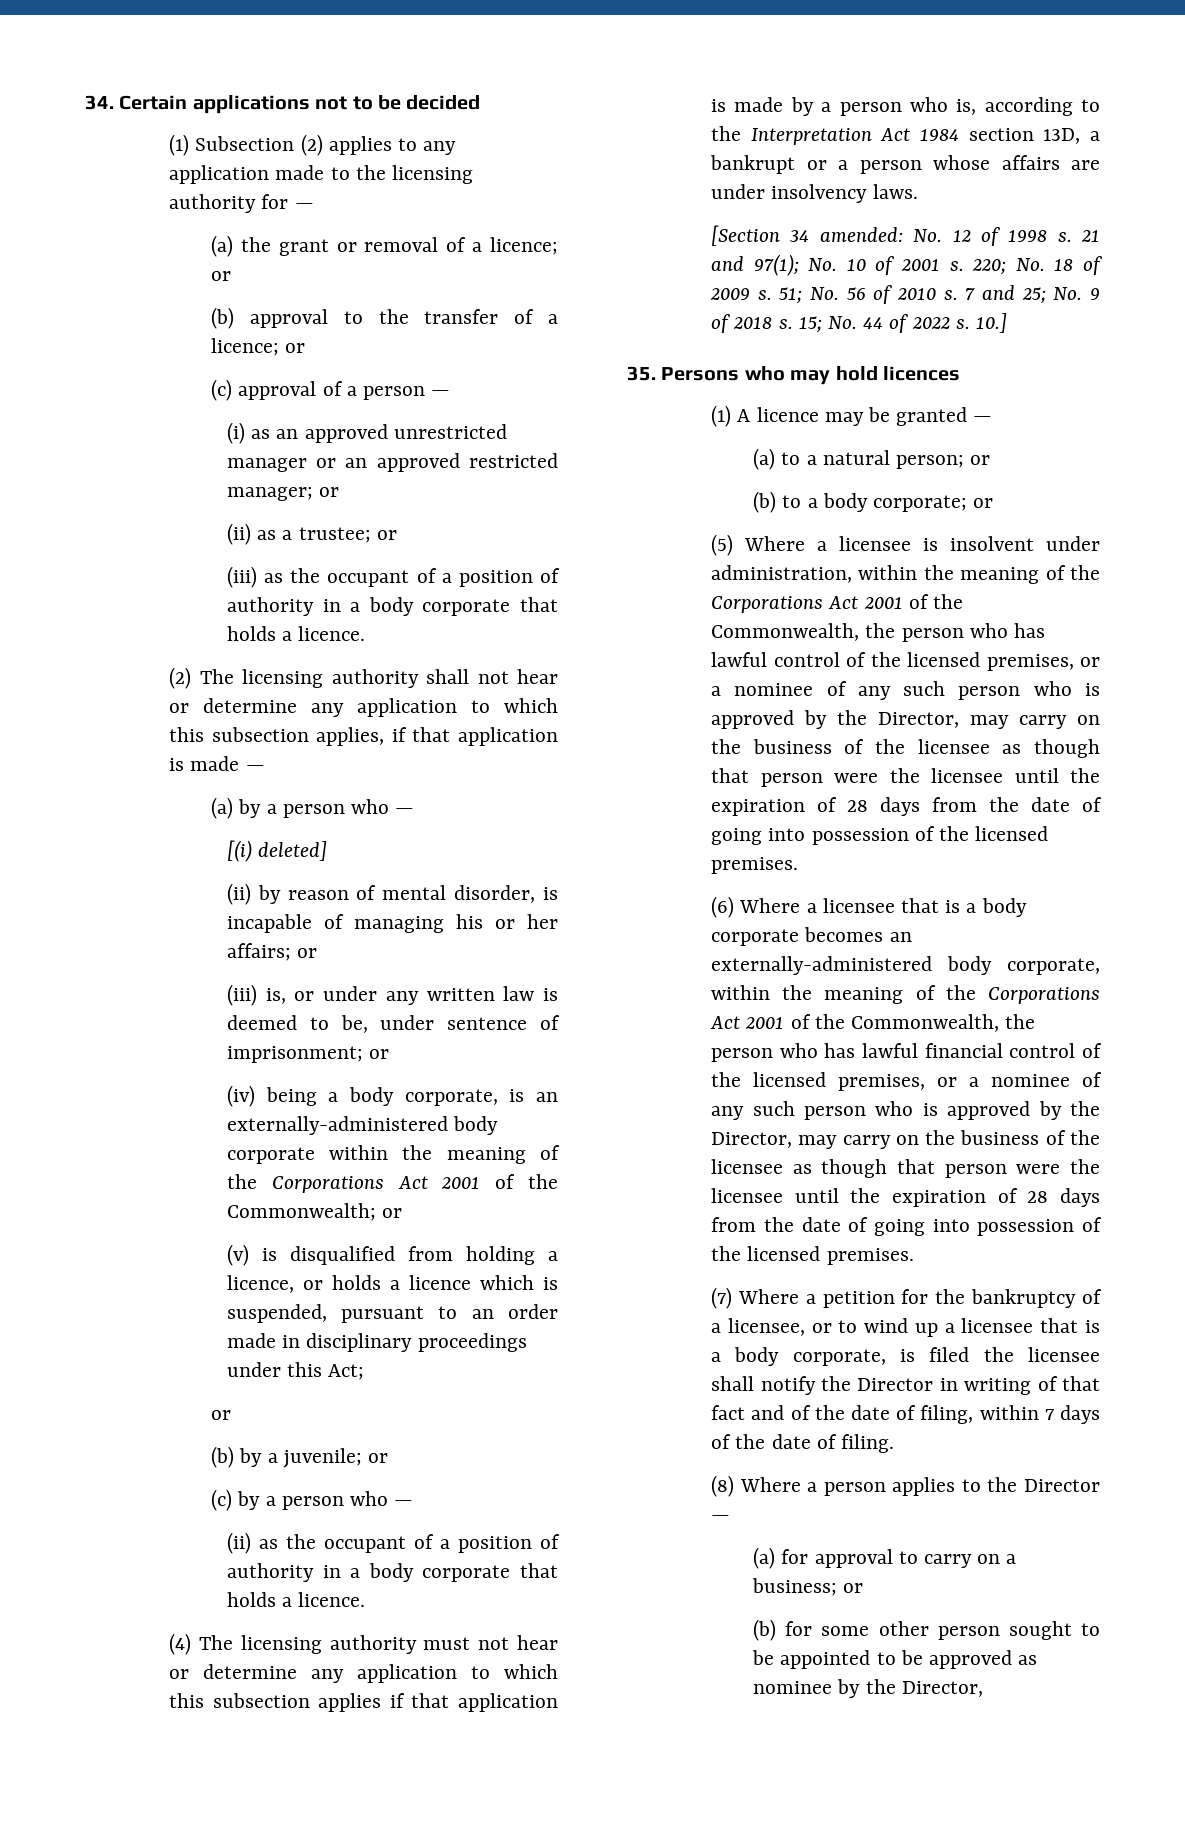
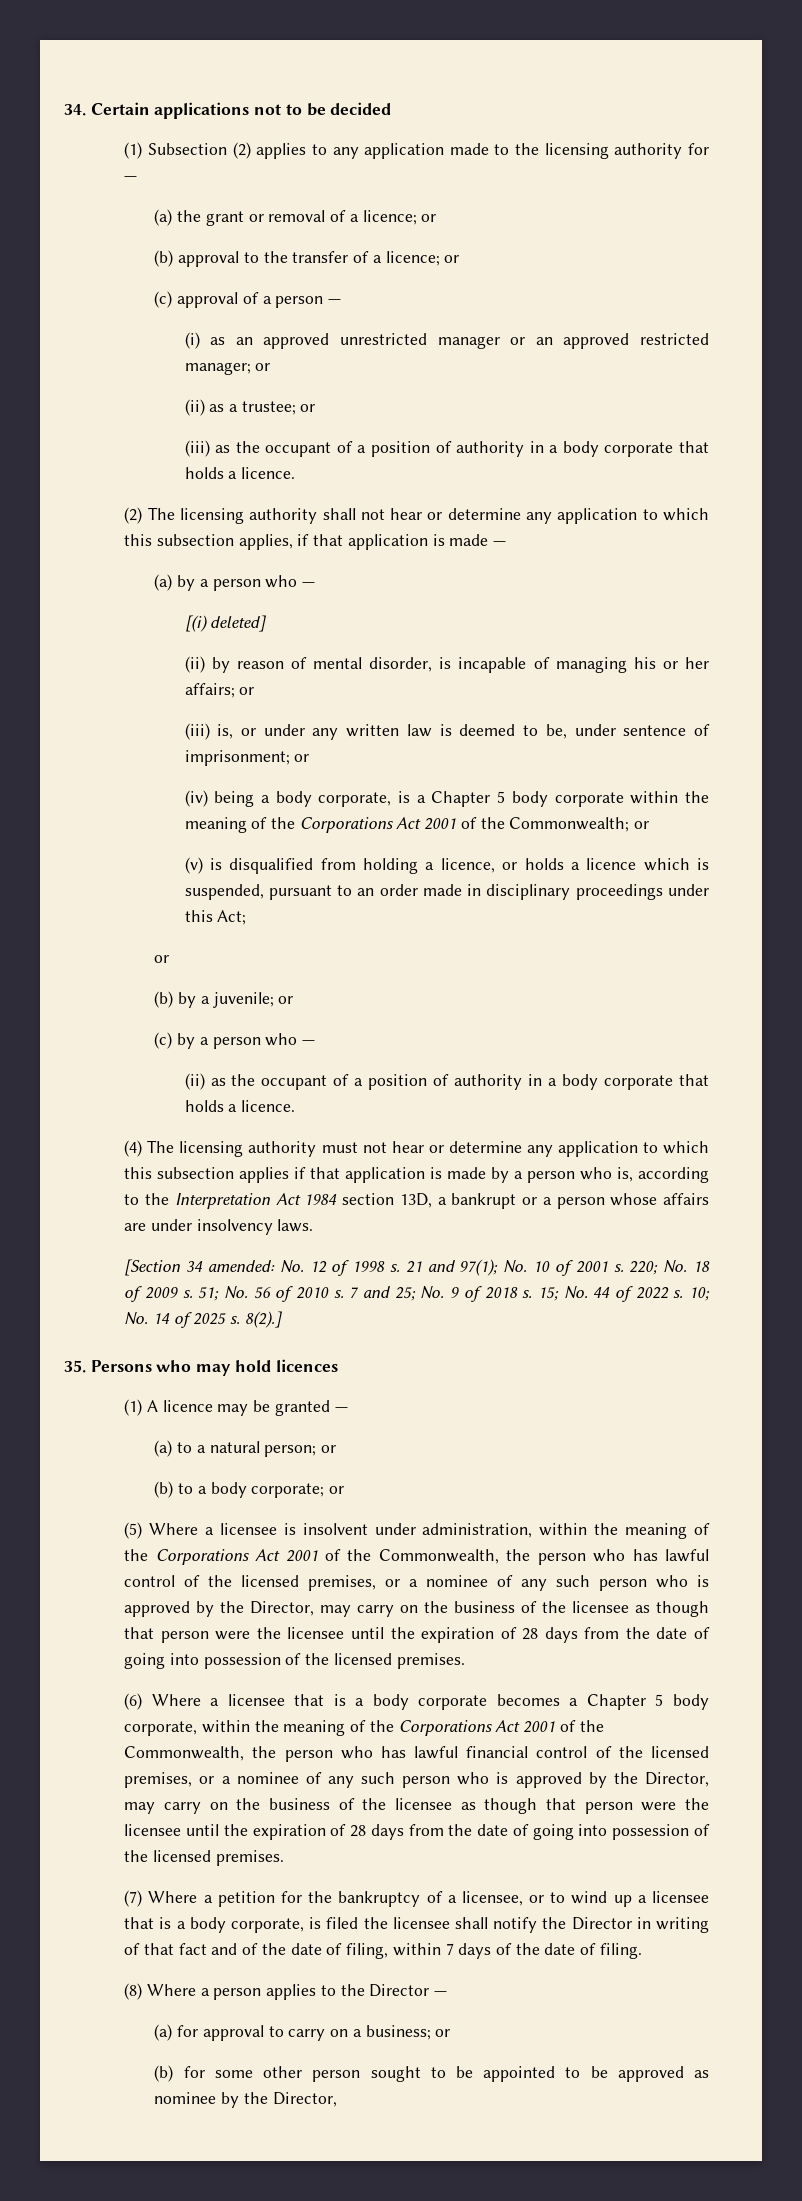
- (iv) being a body corporate, is an externally-administered body corporate within the meaning of the Corporations Act 2001 of the Commonwealth; or
+ (iv) being a body corporate, is a Chapter 5 body corporate within the meaning of the Corporations Act 2001 of the Commonwealth; or
- 10.]
+ 10; No. 14 of 2025 s. 8(2).]
- (6) Where a licensee that is a body corporate becomes an externally-administered body corporate, within the meaning of the Corporations Act 2001 of the Commonwealth, the person who has lawful financial control of the licensed premises, or a nominee of any such person who is approved by the Director, may carry on the business of the licensee as though that person were the licensee until the expiration of 28 days from the date of going into possession of the licensed premises.
+ (6) Where a licensee that is a body corporate becomes a Chapter 5 body corporate, within the meaning of the Corporations Act 2001 of the Commonwealth, the person who has lawful financial control of the licensed premises, or a nominee of any such person who is approved by the Director, may carry on the business of the licensee as though that person were the licensee until the expiration of 28 days from the date of going into possession of the licensed premises.

